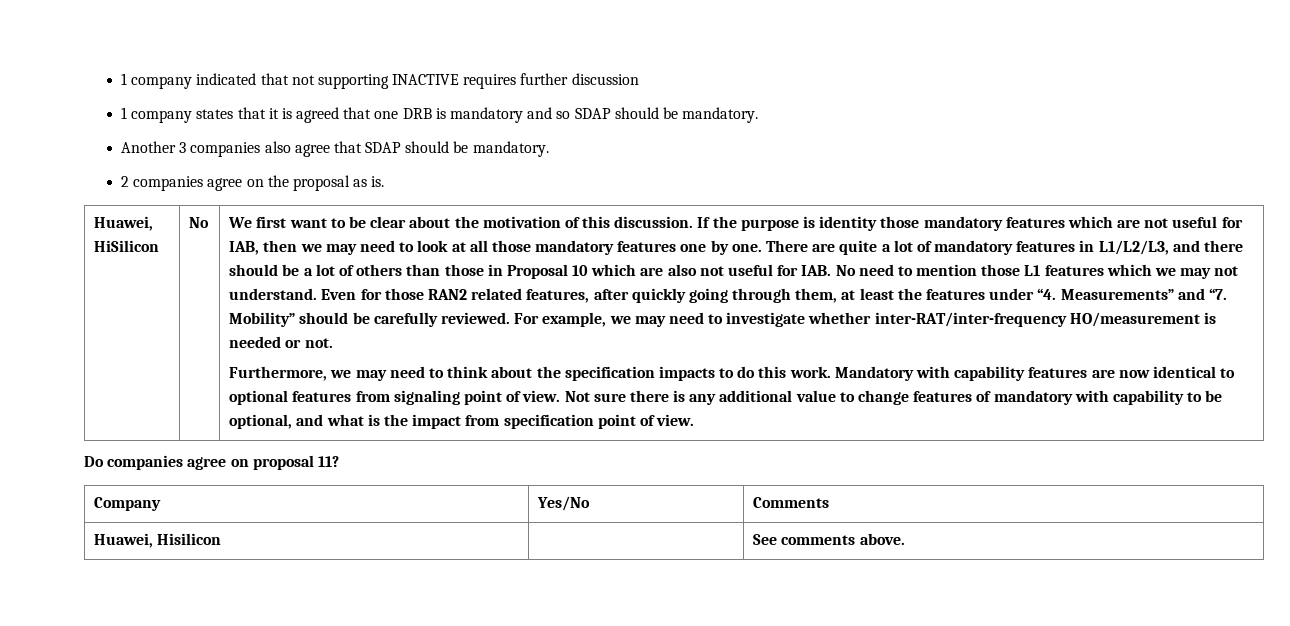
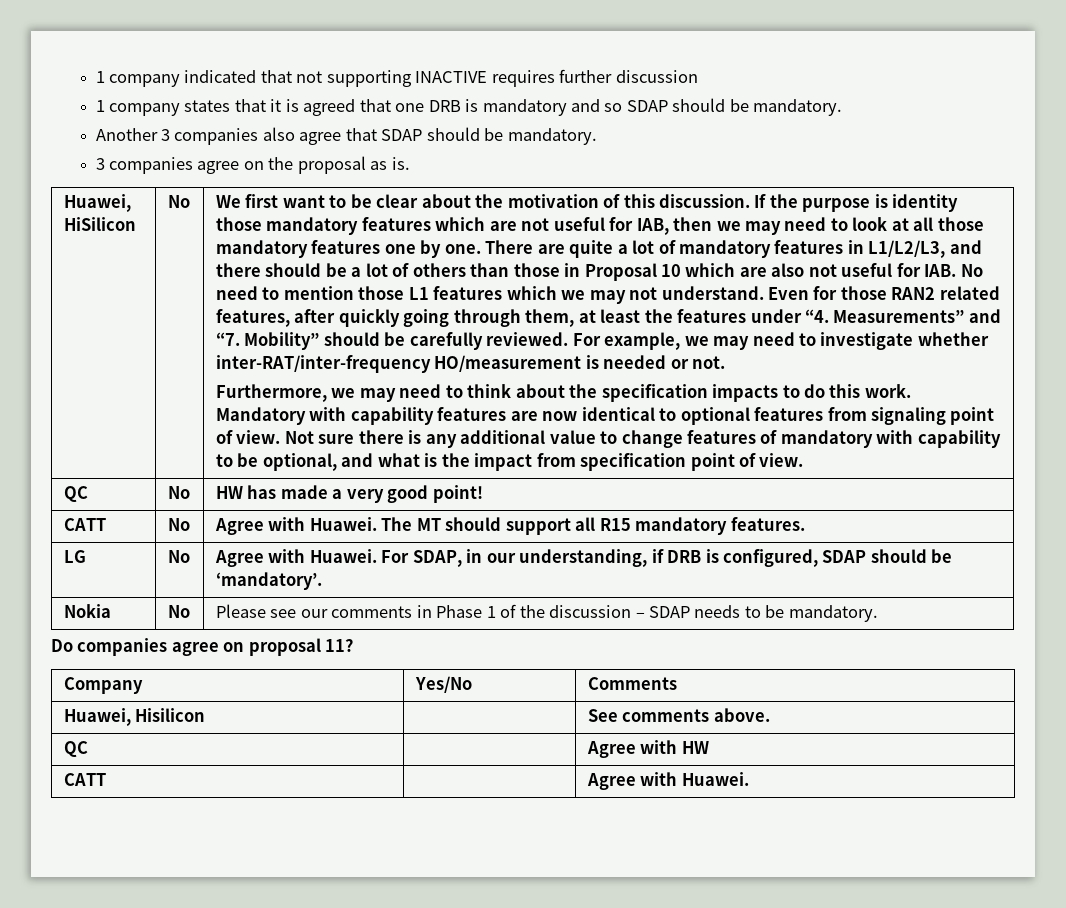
- 2 companies agree on the proposal as is.
+ 3 companies agree on the proposal as is.
+ QC | No | HW has made a very good point!
+ CATT | No | Agree with Huawei. The MT should support all R15 mandatory features.
+ LG | No | Agree with Huawei. For SDAP, in our understanding, if DRB is configured, SDAP should be ‘mandatory’.
+ Nokia | No | Please see our comments in Phase 1 of the discussion – SDAP needs to be mandatory.
+ QC | | Agree with HW
+ CATT | | Agree with Huawei.

